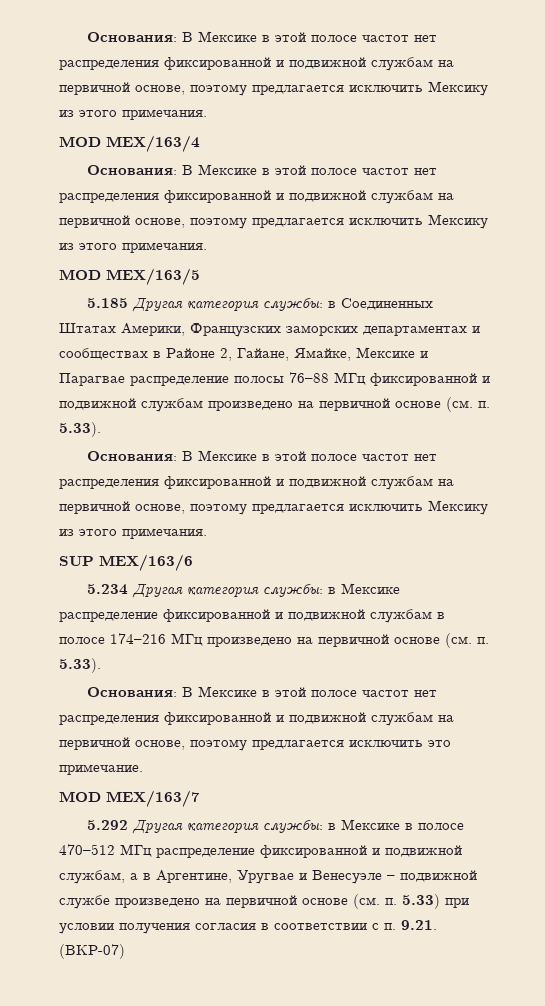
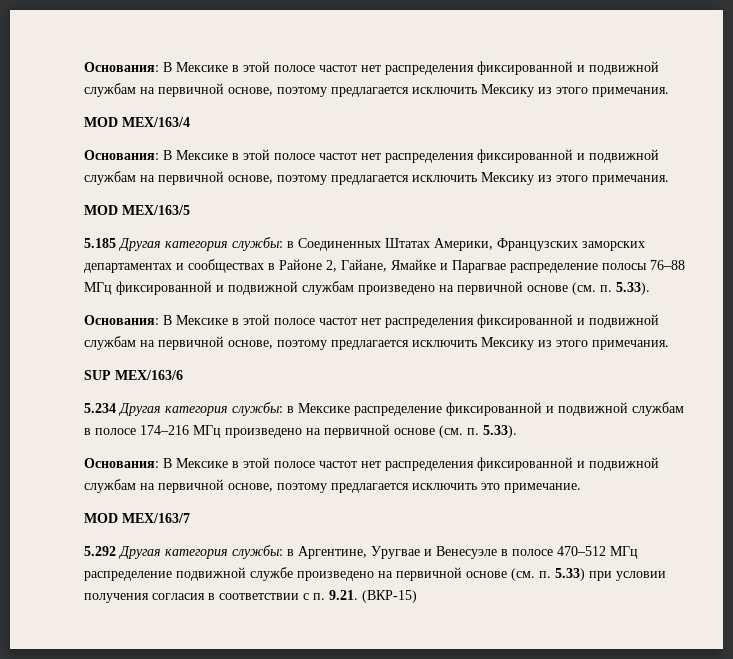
- 5.185 Другая категория службы: в Соединенных Штатах Америки, Французских заморских департаментах и сообществах в Районе 2, Гайане, Ямайке, Мексике и Парагвае распределение полосы 76–88 МГц фиксированной и подвижной службам произведено на первичной основе (см. п. 5.33).
+ 5.185 Другая категория службы: в Соединенных Штатах Америки, Французских заморских департаментах и сообществах в Районе 2, Гайане, Ямайке и Парагвае распределение полосы 76–88 МГц фиксированной и подвижной службам произведено на первичной основе (см. п. 5.33).
- 5.292 Другая категория службы: в Мексике в полосе 470–512 МГц распределение фиксированной и подвижной службам, а в Аргентине, Уругвае и Венесуэле – подвижной службе произведено на первичной основе (см. п. 5.33) при условии получения согласия в соответствии с п. 9.21. (ВКР-07)
+ 5.292 Другая категория службы: в Аргентине, Уругвае и Венесуэле в полосе 470–512 МГц распределение подвижной службе произведено на первичной основе (см. п. 5.33) при условии получения согласия в соответствии с п. 9.21. (ВКР-15)

